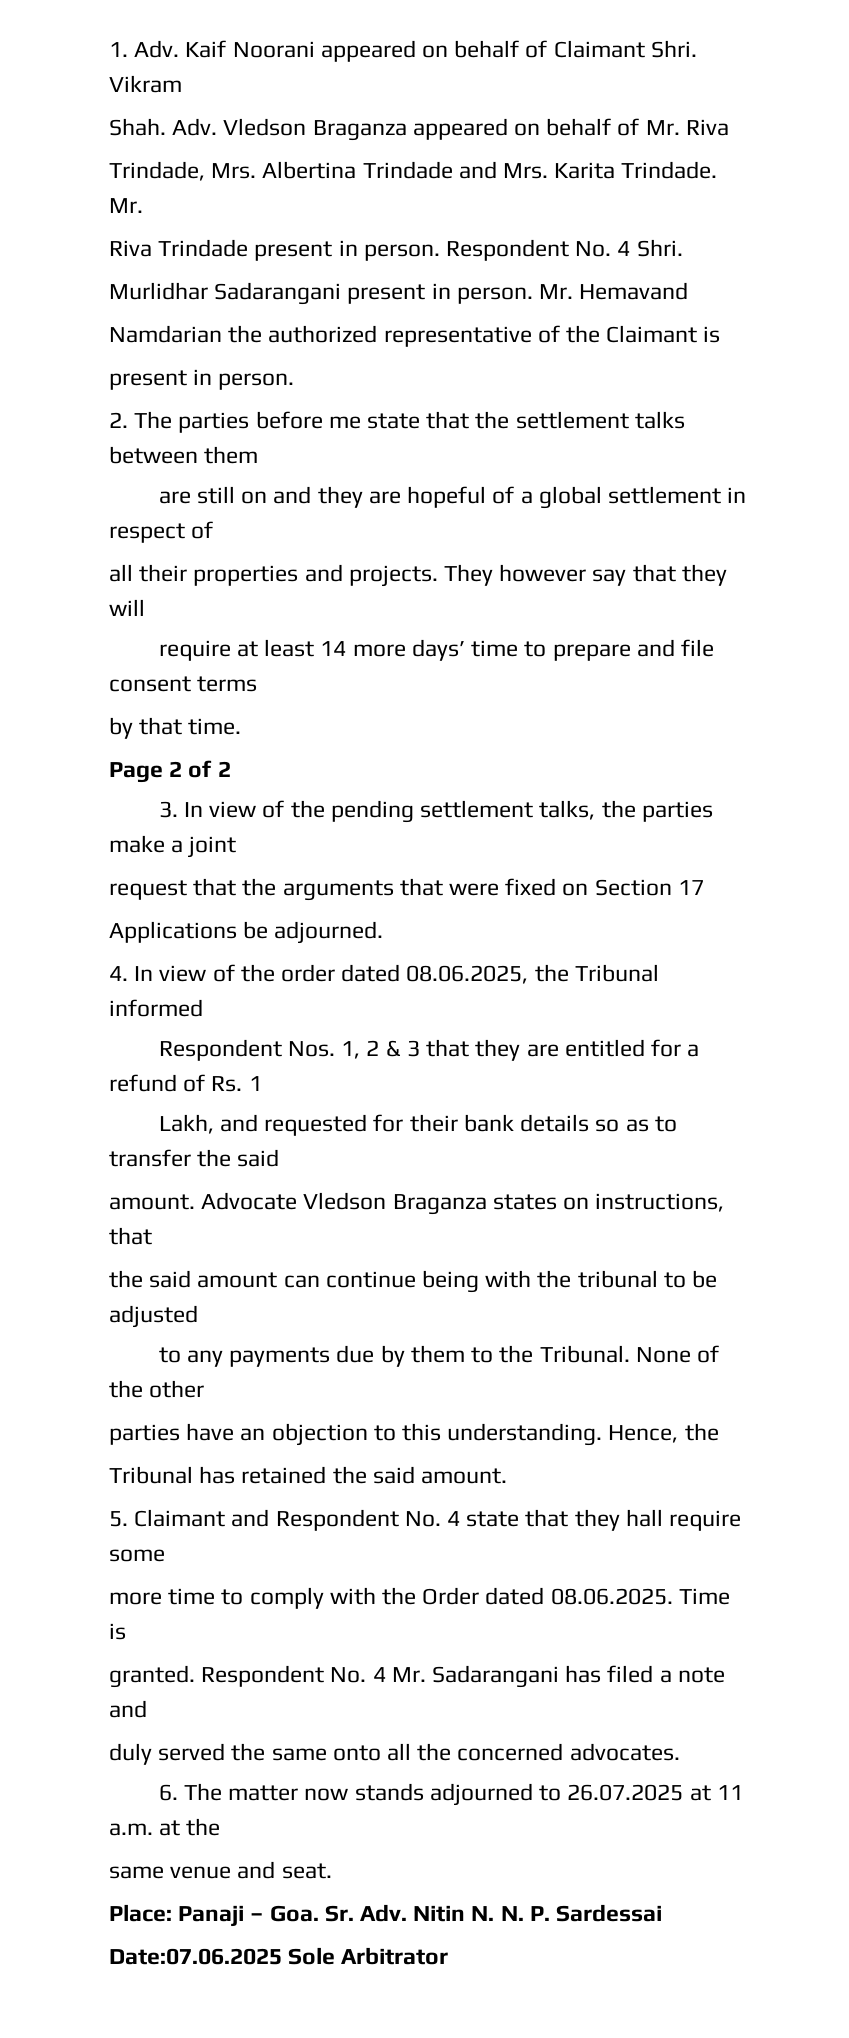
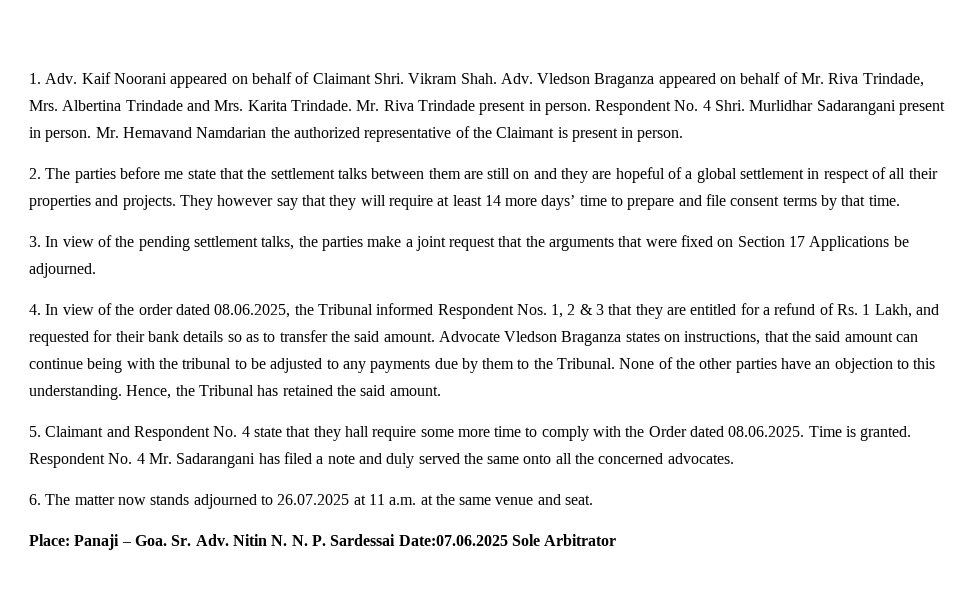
- Vikram
- Shah.
+ Vikram Shah.
- Adv. Vledson Braganza appeared on behalf of Mr. Riva
- Trindade, Mrs. Albertina Trindade and Mrs. Karita Trindade. Mr.
- Riva Trindade present in person.
+ Adv. Vledson Braganza appeared on behalf of Mr. Riva Trindade, Mrs. Albertina Trindade and Mrs. Karita Trindade. Mr. Riva Trindade present in person.
- Respondent No. 4 Shri.
- Murlidhar Sadarangani present in person.
+ Respondent No. 4 Shri. Murlidhar Sadarangani present in person.
- Mr. Hemavand
- Namdarian the authorized representative of the Claimant is
- present in person.
+ Mr. Hemavand Namdarian the authorized representative of the Claimant is present in person.
- 2. The parties before me state that the settlement talks between them
- are still on and they are hopeful of a global settlement in respect of
- all their properties and projects.
+ 2. The parties before me state that the settlement talks between them are still on and they are hopeful of a global settlement in respect of all their properties and projects.
- They however say that they will
- require at least 14 more days’ time to prepare and file consent terms
- by that time.
+ They however say that they will require at least 14 more days’ time to prepare and file consent terms by that time.
- Page 2 of 2
- 3. In view of the pending settlement talks, the parties make a joint
- request that the arguments that were fixed on Section 17
- Applications be adjourned.
+ 3. In view of the pending settlement talks, the parties make a joint request that the arguments that were fixed on Section 17 Applications be adjourned.
- 4. In view of the order dated 08.06.2025, the Tribunal informed
- Respondent Nos. 1, 2 & 3 that they are entitled for a refund of Rs. 1
- Lakh, and requested for their bank details so as to transfer the said
- amount.
+ 4. In view of the order dated 08.06.2025, the Tribunal informed Respondent Nos. 1, 2 & 3 that they are entitled for a refund of Rs. 1 Lakh, and requested for their bank details so as to transfer the said amount.
- Advocate Vledson Braganza states on instructions, that
- the said amount can continue being with the tribunal to be adjusted
- to any payments due by them to the Tribunal.
+ Advocate Vledson Braganza states on instructions, that the said amount can continue being with the tribunal to be adjusted to any payments due by them to the Tribunal.
- None of the other
- parties have an objection to this understanding.
+ None of the other parties have an objection to this understanding.
- Hence, the
- Tribunal has retained the said amount.
+ Hence, the Tribunal has retained the said amount.
- 5. Claimant and Respondent No. 4 state that they hall require some
- more time to comply with the Order dated 08.06.2025. Time is
- granted.
+ 5. Claimant and Respondent No. 4 state that they hall require some more time to comply with the Order dated 08.06.2025. Time is granted.
- Respondent No. 4 Mr. Sadarangani has filed a note and
- duly served the same onto all the concerned advocates.
+ Respondent No. 4 Mr. Sadarangani has filed a note and duly served the same onto all the concerned advocates.
- 6. The matter now stands adjourned to 26.07.2025 at 11 a.m. at the
- same venue and seat.
+ 6. The matter now stands adjourned to 26.07.2025 at 11 a.m. at the same venue and seat.
- Place: Panaji – Goa. Sr. Adv. Nitin N. N. P. Sardessai
- Date:07.06.2025 Sole Arbitrator
+ Place: Panaji – Goa. Sr. Adv. Nitin N. N. P. Sardessai Date:07.06.2025 Sole Arbitrator

